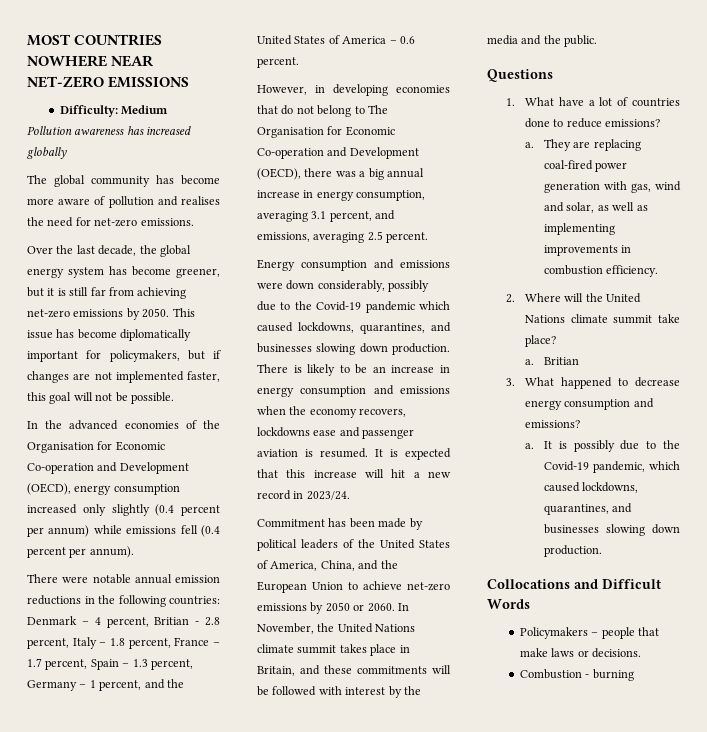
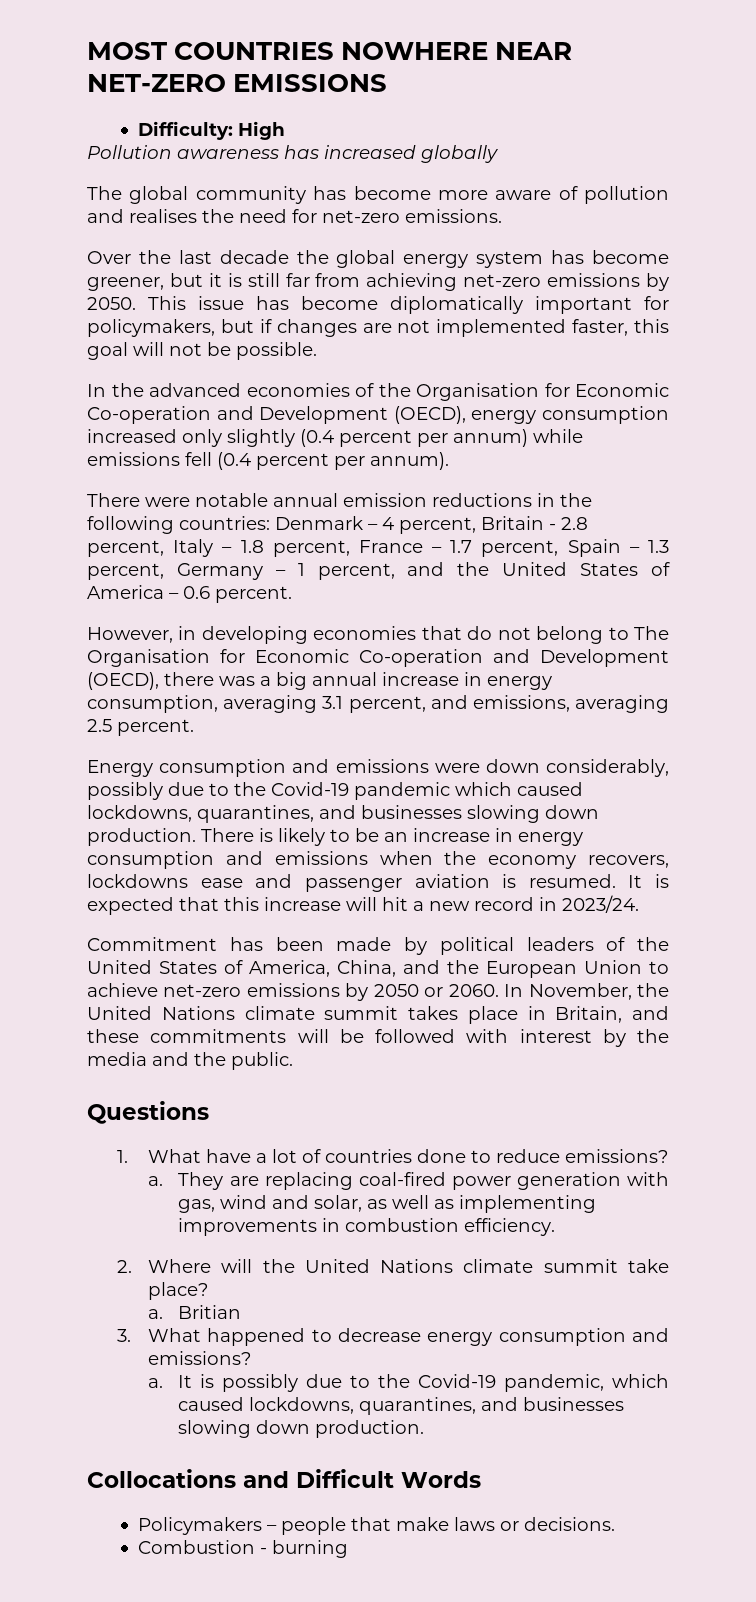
- Difficulty: Medium
+ Difficulty: High
- Over the last decade, the global energy system has become greener, but it is still far from achieving net-zero emissions by 2050.
+ Over the last decade the global energy system has become greener, but it is still far from achieving net-zero emissions by 2050.
- There were notable annual emission reductions in the following countries: Denmark – 4 percent, Britian - 2.8 percent, Italy – 1.8 percent, France – 1.7 percent, Spain – 1.3 percent, Germany – 1 percent, and the United States of America – 0.6 percent.
+ There were notable annual emission reductions in the following countries: Denmark – 4 percent, Britain - 2.8 percent, Italy – 1.8 percent, France – 1.7 percent, Spain – 1.3 percent, Germany – 1 percent, and the United States of America – 0.6 percent.

